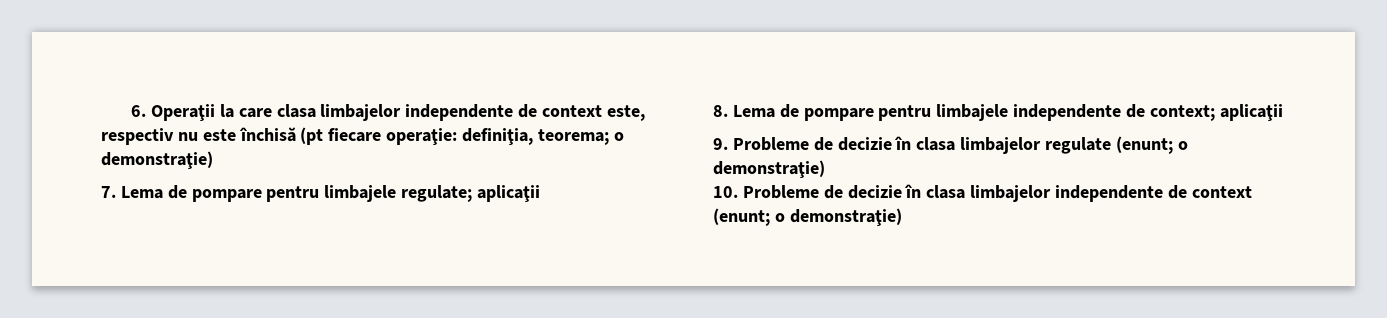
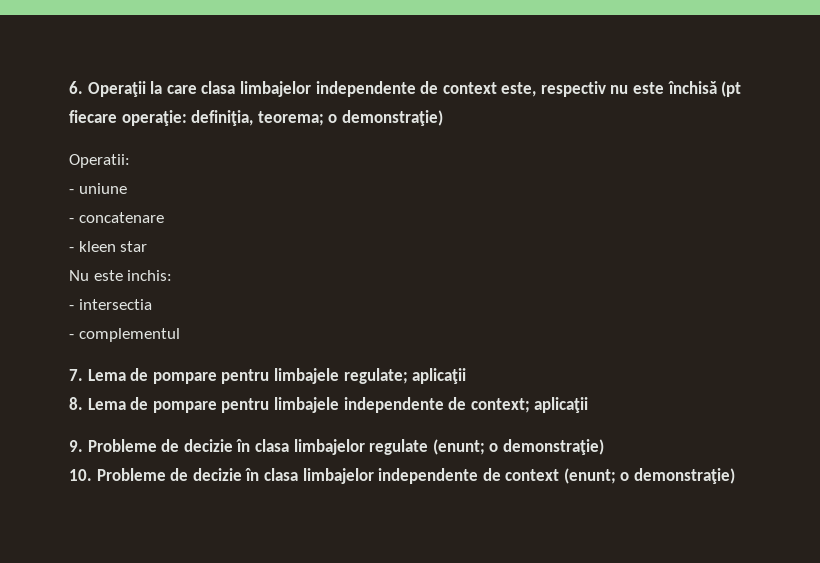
+ Operatii:
+ - uniune
+ - concatenare
+ - kleen star
+ Nu este inchis:
+ - intersectia
+ - complementul

